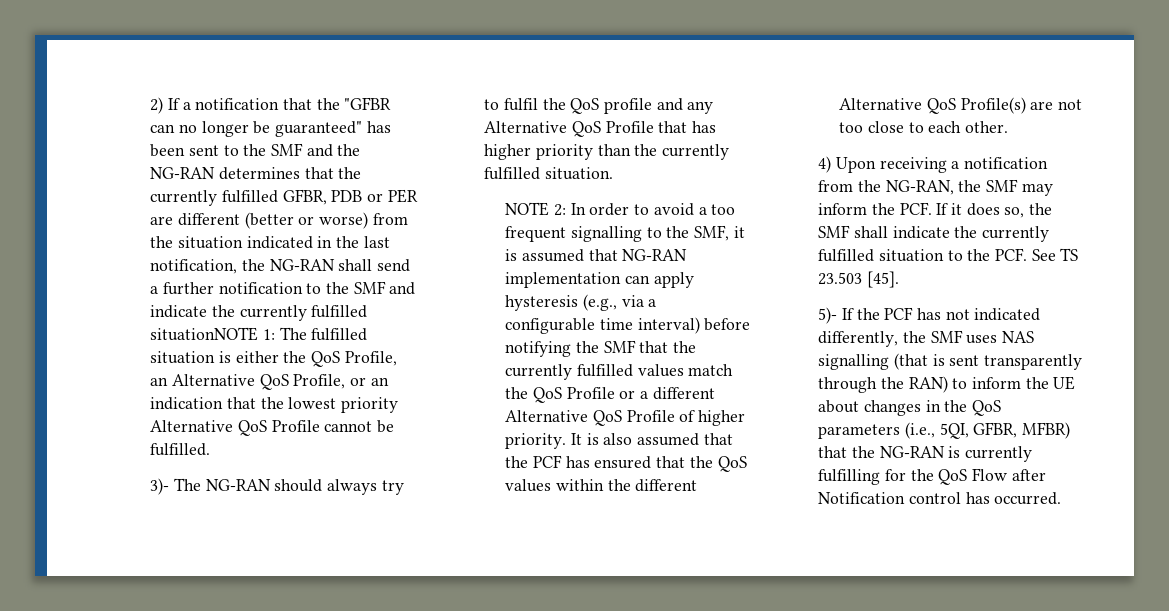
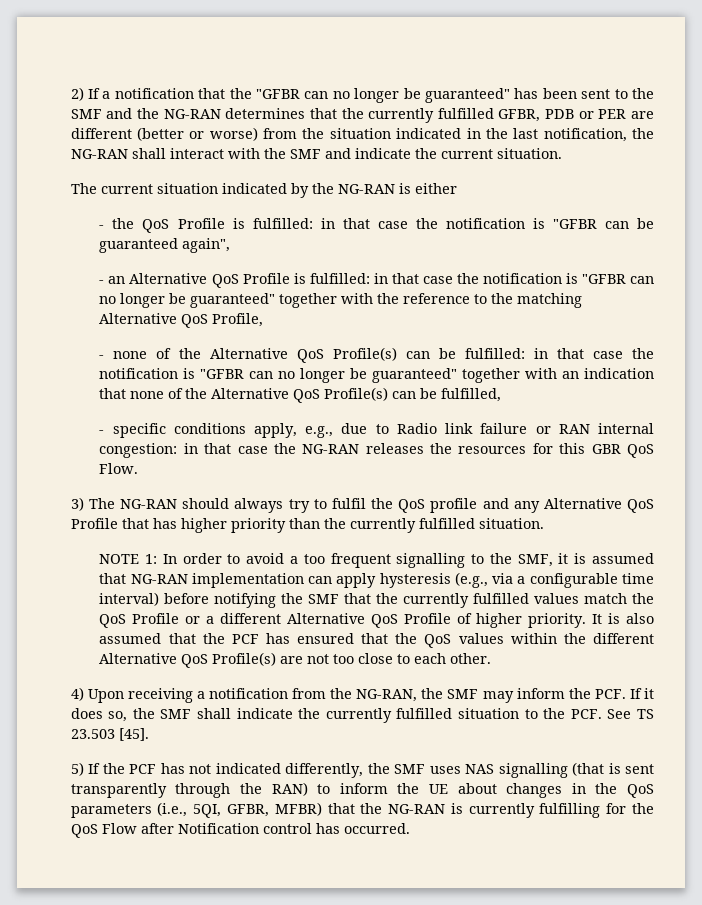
- 2) If a notification that the "GFBR can no longer be guaranteed" has been sent to the SMF and the NG-RAN determines that the currently fulfilled GFBR, PDB or PER are different (better or worse) from the situation indicated in the last notification, the NG-RAN shall send a further notification to the SMF and indicate the currently fulfilled situationNOTE 1: The fulfilled situation is either the QoS Profile, an Alternative QoS Profile, or an indication that the lowest priority Alternative QoS Profile cannot be fulfilled.
- 3)- The NG-RAN should always try to fulfil the QoS profile and any Alternative QoS Profile that has higher priority than the currently fulfilled situation.
+ 2) If a notification that the "GFBR can no longer be guaranteed" has been sent to the SMF and the NG-RAN determines that the currently fulfilled GFBR, PDB or PER are different (better or worse) from the situation indicated in the last notification, the NG-RAN shall interact with the SMF and indicate the current situation.
+ The current situation indicated by the NG-RAN is either
+ - the QoS Profile is fulfilled: in that case the notification is "GFBR can be guaranteed again",
+ - an Alternative QoS Profile is fulfilled: in that case the notification is "GFBR can no longer be guaranteed" together with the reference to the matching Alternative QoS Profile,
+ - none of the Alternative QoS Profile(s) can be fulfilled: in that case the notification is "GFBR can no longer be guaranteed" together with an indication that none of the Alternative QoS Profile(s) can be fulfilled,
+ - specific conditions apply, e.g., due to Radio link failure or RAN internal congestion: in that case the NG-RAN releases the resources for this GBR QoS Flow.
+ 3) The NG-RAN should always try to fulfil the QoS profile and any Alternative QoS Profile that has higher priority than the currently fulfilled situation.
- NOTE 2: In order to avoid a too frequent signalling to the SMF, it is assumed that NG-RAN implementation can apply hysteresis (e.g., via a configurable time interval) before notifying the SMF that the currently fulfilled values match the QoS Profile or a different Alternative QoS Profile of higher priority.
+ NOTE 1: In order to avoid a too frequent signalling to the SMF, it is assumed that NG-RAN implementation can apply hysteresis (e.g., via a configurable time interval) before notifying the SMF that the currently fulfilled values match the QoS Profile or a different Alternative QoS Profile of higher priority.
- 5)- If the PCF has not indicated differently, the SMF uses NAS signalling (that is sent transparently through the RAN) to inform the UE about changes in the QoS parameters (i.e., 5QI, GFBR, MFBR) that the NG-RAN is currently fulfilling for the QoS Flow after Notification control has occurred.
+ 5) If the PCF has not indicated differently, the SMF uses NAS signalling (that is sent transparently through the RAN) to inform the UE about changes in the QoS parameters (i.e., 5QI, GFBR, MFBR) that the NG-RAN is currently fulfilling for the QoS Flow after Notification control has occurred.

